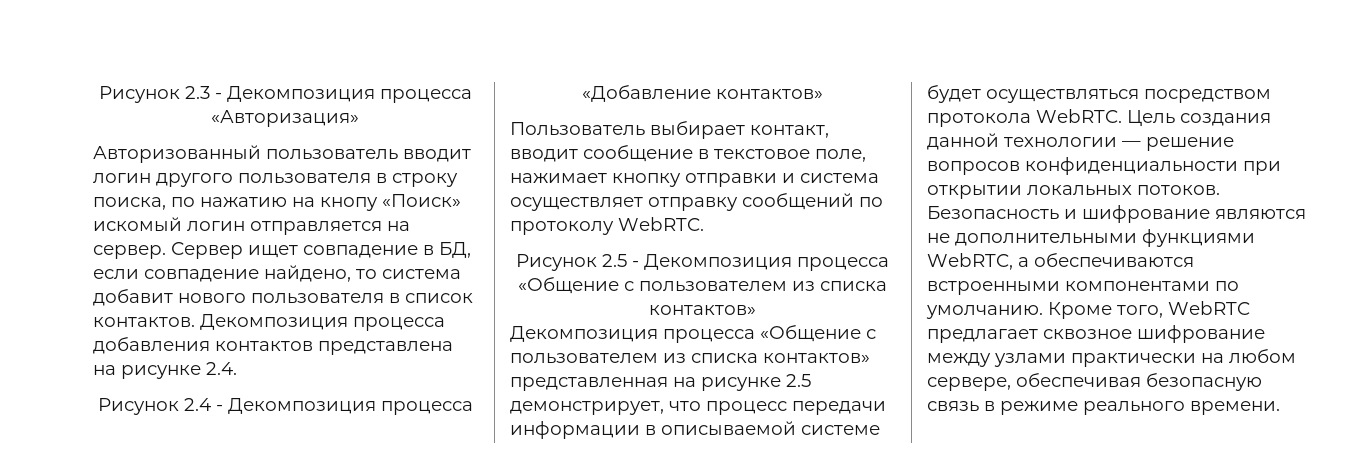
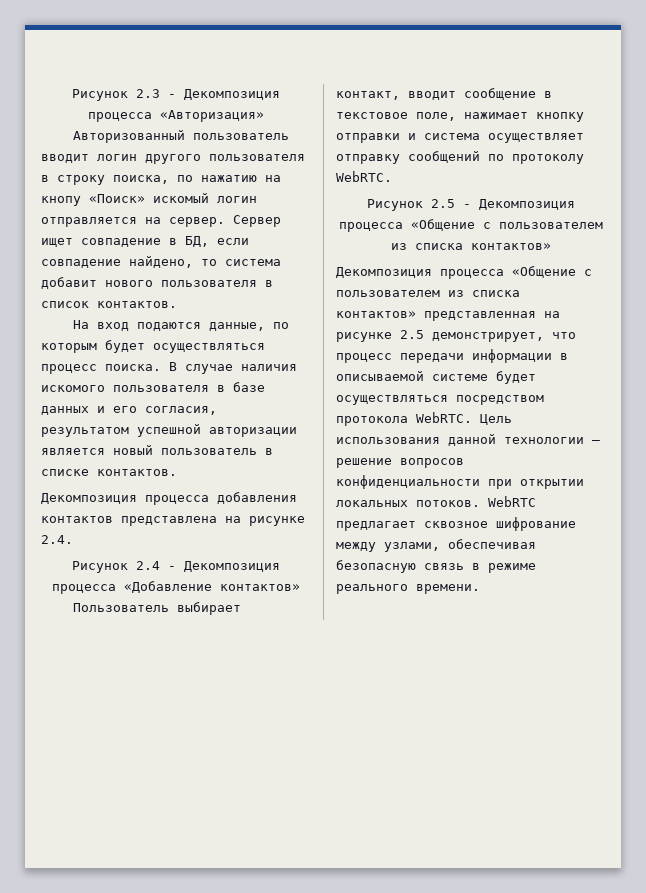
- Сервер ищет совпадение в БД, если совпадение найдено, то система добавит нового пользователя в список контактов. Декомпозиция процесса добавления контактов представлена на рисунке 2.4.
+ Сервер ищет совпадение в БД, если совпадение найдено, то система добавит нового пользователя в список контактов.
+ На вход подаются данные, по которым будет осуществляться процесс поиска. В случае наличия искомого пользователя в базе данных и его согласия, результатом успешной авторизации является новый пользователь в списке контактов.
+ Декомпозиция процесса добавления контактов представлена на рисунке 2.4.
- Цель создания данной технологии — решение вопросов конфиденциальности при открытии локальных потоков.
+ Цель использования данной технологии — решение вопросов конфиденциальности при открытии локальных потоков.
- Безопасность и шифрование являются не дополнительными функциями WebRTC, а обеспечиваются встроенными компонентами по умолчанию. Кроме того, WebRTC предлагает сквозное шифрование между узлами практически на любом сервере, обеспечивая безопасную связь в режиме реального времени.
+ WebRTC предлагает сквозное шифрование между узлами, обеспечивая безопасную связь в режиме реального времени.

